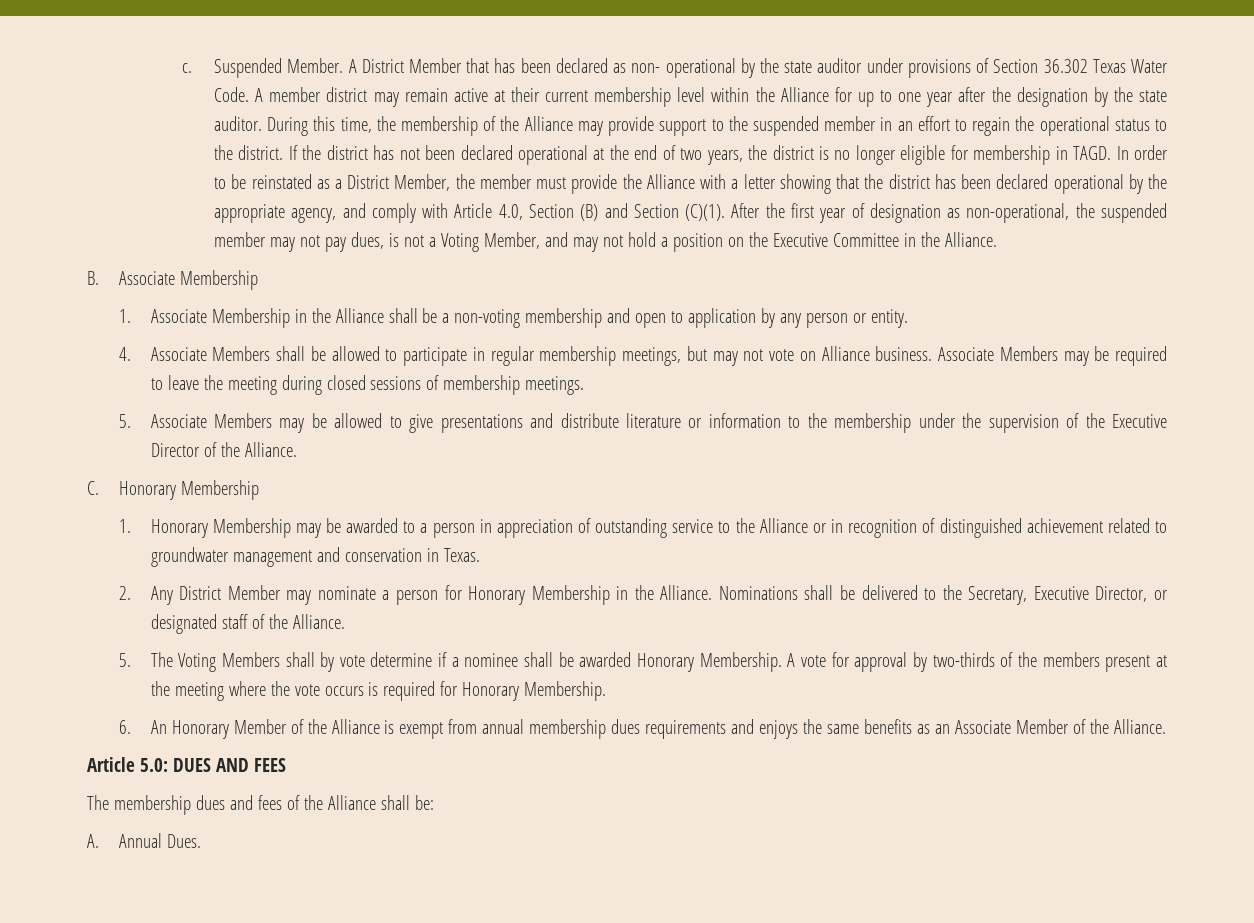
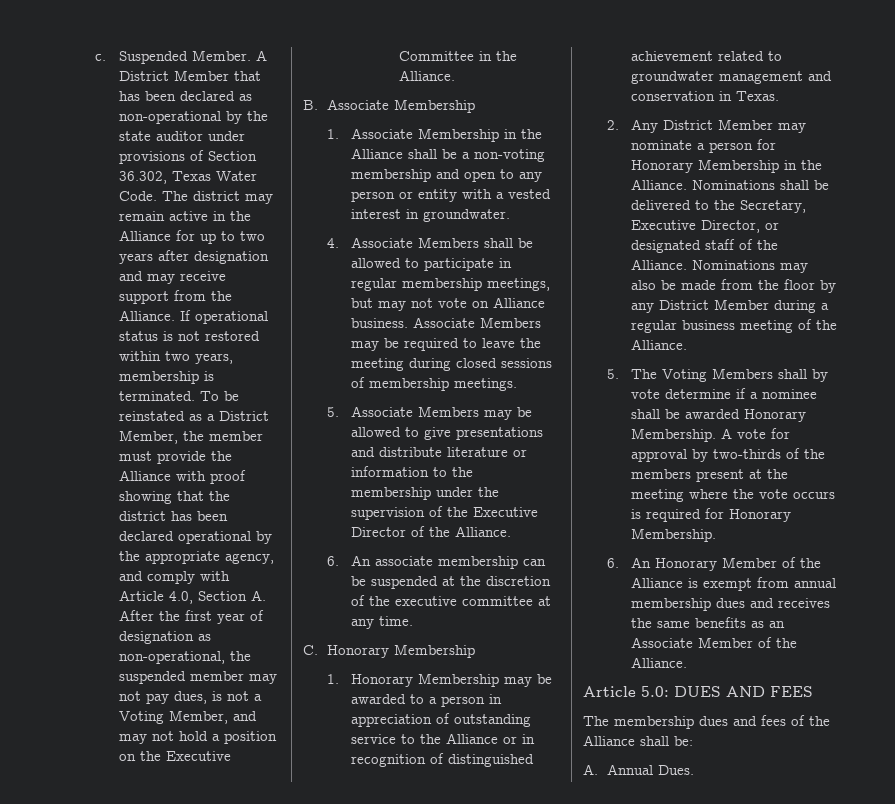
- A District Member that has been declared as non- operational by the state auditor under provisions of Section 36.302 Texas Water Code.
+ A District Member that has been declared as non-operational by the state auditor under provisions of Section 36.302, Texas Water Code.
- A member district may remain active at their current membership level within the Alliance for up to one year after the designation by the state auditor. During this time, the membership of the Alliance may provide support to the suspended member in an effort to regain the operational status to the district. If the district has not been declared operational at the end of two years, the district is no longer eligible for membership in TAGD. In order to be reinstated as a District Member, the member must provide the Alliance with a letter showing that the district has been declared operational by the appropriate agency, and comply with Article 4.0, Section (B) and Section (C)(1). After the first year of designation as non-operational, the suspended member may not pay dues, is not a Voting Member, and may not hold a position on the Executive Committee in the Alliance.
+ The district may remain active in the Alliance for up to two years after designation and may receive support from the Alliance. If operational status is not restored within two years, membership is terminated. To be reinstated as a District Member, the member must provide the Alliance with proof showing that the district has been declared operational by the appropriate agency, and comply with Article 4.0, Section A. After the first year of designation as non-operational, the suspended member may not pay dues, is not a Voting Member, and may not hold a position on the Executive Committee in the Alliance.
- 1. Associate Membership in the Alliance shall be a non-voting membership and open to application by any person or entity.
+ 1. Associate Membership in the Alliance shall be a non-voting membership and open to any person or entity with a vested interest in groundwater.
+ 6. An associate membership can be suspended at the discretion of the executive committee at any time.
+ Nominations may also be made from the floor by any District Member during a regular business meeting of the Alliance.
- 6. An Honorary Member of the Alliance is exempt from annual membership dues requirements and enjoys the same benefits as an Associate Member of the Alliance.
+ 6. An Honorary Member of the Alliance is exempt from annual membership dues and receives the same benefits as an Associate Member of the Alliance.

